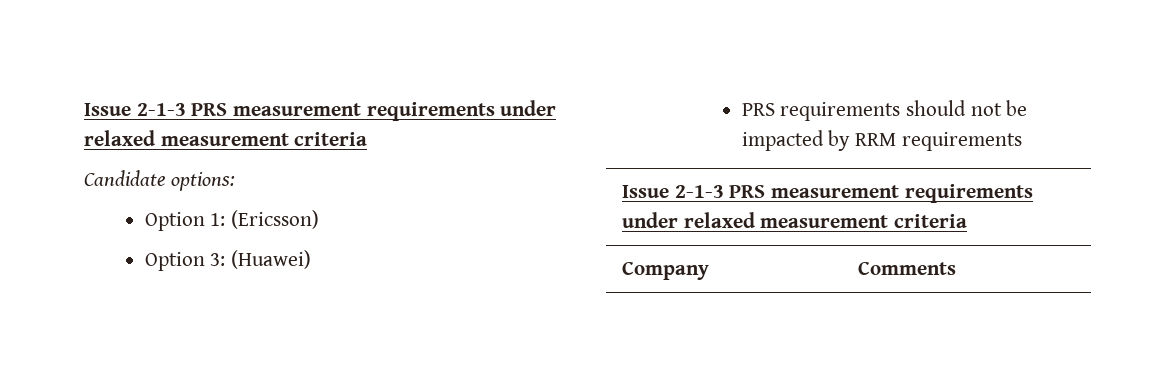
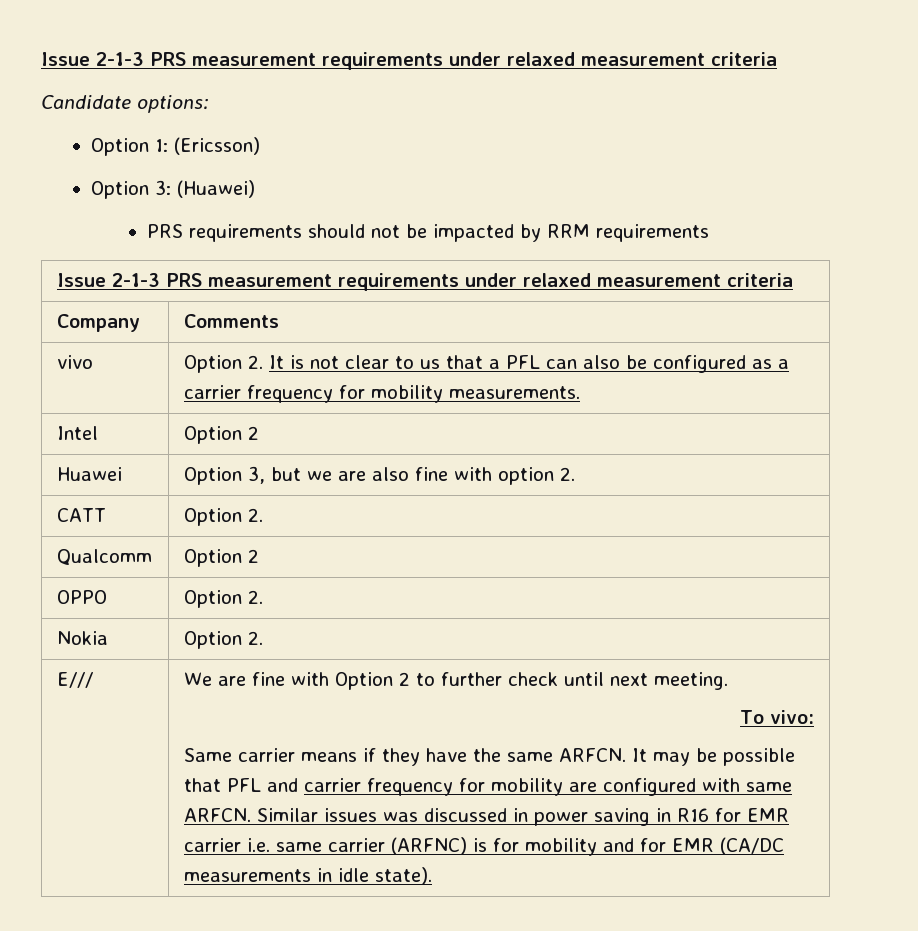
+ vivo | Option 2. It is not clear to us that a PFL can also be configured as a carrier frequency for mobility measurements.
+ Intel | Option 2
+ Huawei | Option 3, but we are also fine with option 2.
+ CATT | Option 2.
+ Qualcomm | Option 2
+ OPPO | Option 2.
+ Nokia | Option 2.
+ E/// | We are fine with Option 2 to further check until next meeting.
+ To vivo:
+ Same carrier means if they have the same ARFCN. It may be possible that PFL and carrier frequency for mobility are configured with same ARFCN. Similar issues was discussed in power saving in R16 for EMR carrier i.e. same carrier (ARFNC) is for mobility and for EMR (CA/DC measurements in idle state).

